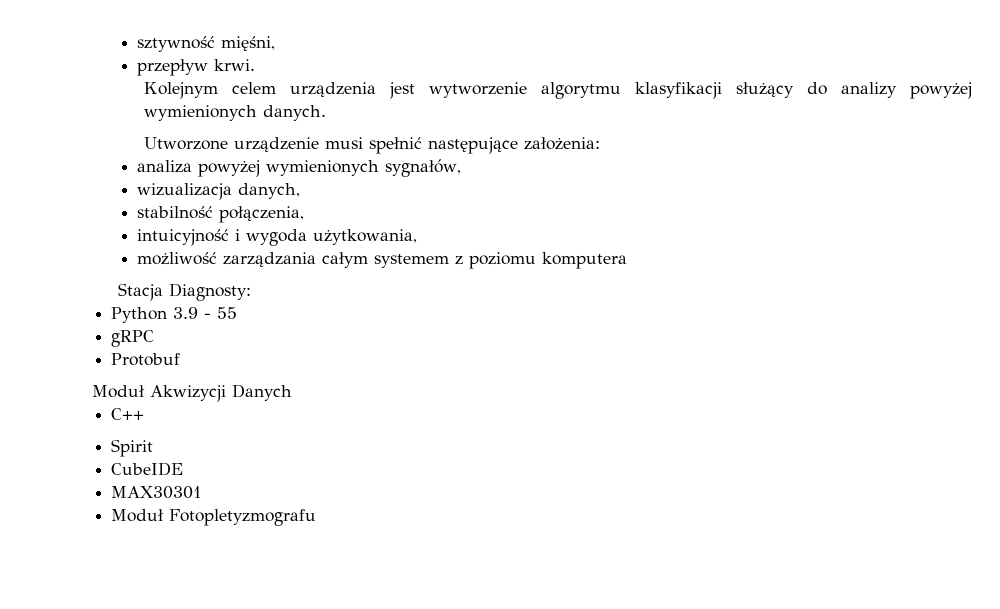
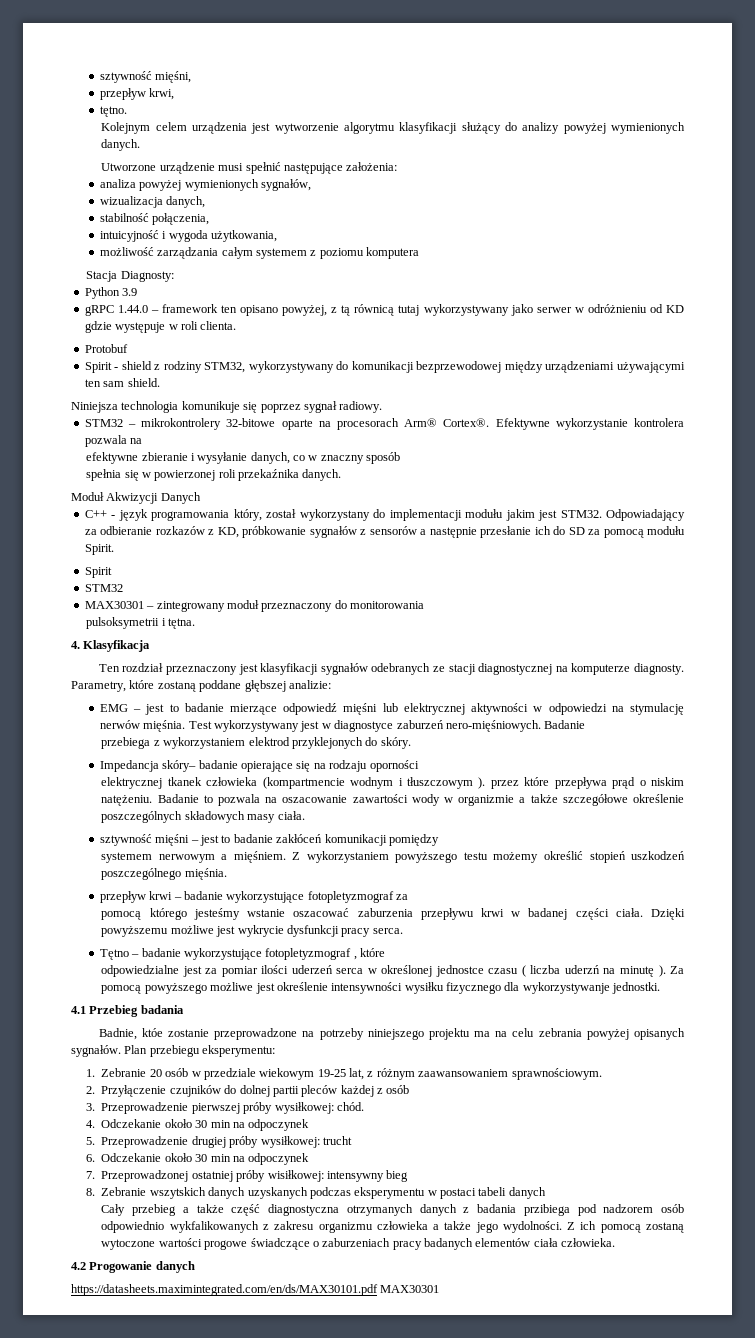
- przepływ krwi.
+ przepływ krwi,
+ tętno.
- Python 3.9 - 55
+ Python 3.9
- gRPC
+ gRPC 1.44.0 – framework ten opisano powyżej, z tą równicą tutaj wykorzystywany jako serwer w odróżnieniu od KD gdzie występuje w roli clienta.
  Protobuf
+ Spirit - shield z rodziny STM32, wykorzystywany do komunikacji bezprzewodowej między urządzeniami używającymi ten sam shield.
+ Niniejsza technologia komunikuje się poprzez sygnał radiowy.
+ STM32 – mikrokontrolery 32-bitowe oparte na procesorach Arm® Cortex®. Efektywne wykorzystanie kontrolera pozwala na
+ efektywne zbieranie i wysyłanie danych, co w znaczny sposób
+ spełnia się w powierzonej roli przekaźnika danych.
  Moduł Akwizycji Danych
- C++
+ C++ - język programowania który, został wykorzystany do implementacji modułu jakim jest STM32. Odpowiadający za odbieranie rozkazów z KD, próbkowanie sygnałów z sensorów a następnie przesłanie ich do SD za pomocą modułu Spirit.
  Spirit
- CubeIDE
- MAX30301
- Moduł Fotopletyzmografu
+ STM32
+ MAX30301 – zintegrowany moduł przeznaczony do monitorowania
+ pulsoksymetrii i tętna.
+ 4. Klasyfikacja
+ Ten rozdział przeznaczony jest klasyfikacji sygnałów odebranych ze stacji diagnostycznej na komputerze diagnosty. Parametry, które zostaną poddane głębszej analizie:
+ EMG – jest to badanie mierzące odpowiedź mięśni lub elektrycznej aktywności w odpowiedzi na stymulację nerwów mięśnia. Test wykorzystywany jest w diagnostyce zaburzeń nero-mięśniowych. Badanie
+ przebiega z wykorzystaniem elektrod przyklejonych do skóry.
+ Impedancja skóry– badanie opierające się na rodzaju oporności
+ elektrycznej tkanek człowieka (kompartmencie wodnym i tłuszczowym ). przez które przepływa prąd o niskim natężeniu. Badanie to pozwala na oszacowanie zawartości wody w organizmie a także szczegółowe określenie poszczególnych składowych masy ciała.
+ sztywność mięśni – jest to badanie zakłóceń komunikacji pomiędzy
+ systemem nerwowym a mięśniem. Z wykorzystaniem powyższego testu możemy określić stopień uszkodzeń poszczególnego mięśnia.
+ przepływ krwi – badanie wykorzystujące fotopletyzmograf za
+ pomocą którego jesteśmy wstanie oszacować zaburzenia przepływu krwi w badanej części ciała. Dzięki powyższemu możliwe jest wykrycie dysfunkcji pracy serca.
+ Tętno – badanie wykorzystujące fotopletyzmograf , które
+ odpowiedzialne jest za pomiar ilości uderzeń serca w określonej jednostce czasu ( liczba uderzń na minutę ). Za pomocą powyższego możliwe jest określenie intensywności wysiłku fizycznego dla wykorzystywanje jednostki.
+ 4.1 Przebieg badania
+ Badnie, któe zostanie przeprowadzone na potrzeby niniejszego projektu ma na celu zebrania powyżej opisanych sygnałów. Plan przebiegu eksperymentu:
+ 1. Zebranie 20 osób w przedziale wiekowym 19-25 lat, z różnym zaawansowaniem sprawnościowym.
+ 2. Przyłączenie czujników do dolnej partii pleców każdej z osób
+ 3. Przeprowadzenie pierwszej próby wysiłkowej: chód.
+ 4. Odczekanie około 30 min na odpoczynek
+ 5. Przeprowadzenie drugiej próby wysiłkowej: trucht
+ 6. Odczekanie około 30 min na odpoczynek
+ 7. Przeprowadzonej ostatniej próby wisiłkowej: intensywny bieg
+ 8. Zebranie wszytskich danych uzyskanych podczas eksperymentu w postaci tabeli danych
+ Cały przebieg a także część diagnostyczna otrzymanych danych z badania przibiega pod nadzorem osób odpowiednio wykfalikowanych z zakresu organizmu człowieka a także jego wydolności. Z ich pomocą zostaną wytoczone wartości progowe świadczące o zaburzeniach pracy badanych elementów ciała człowieka.
+ 4.2 Progowanie danych
+ https://datasheets.maximintegrated.com/en/ds/MAX30101.pdf MAX30301

